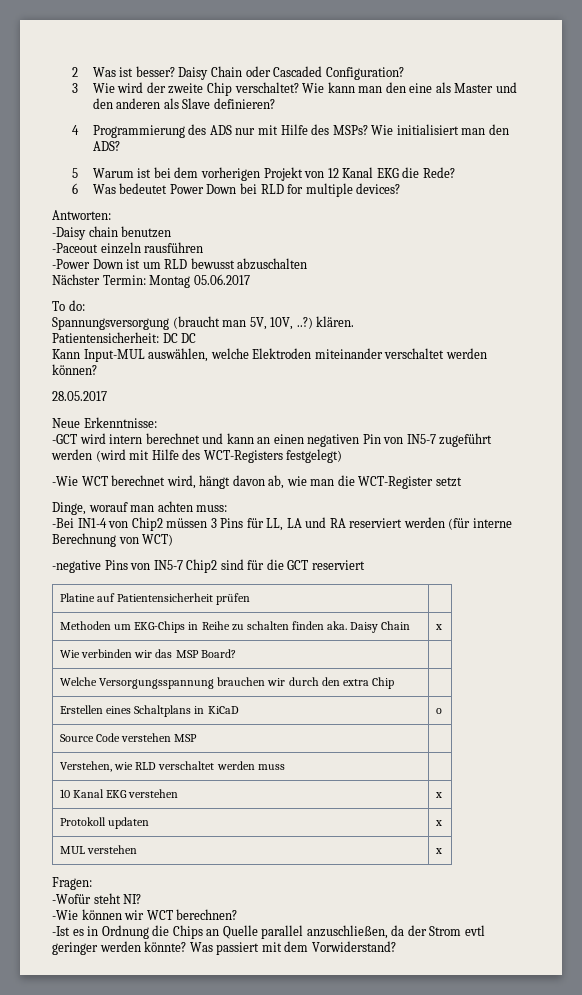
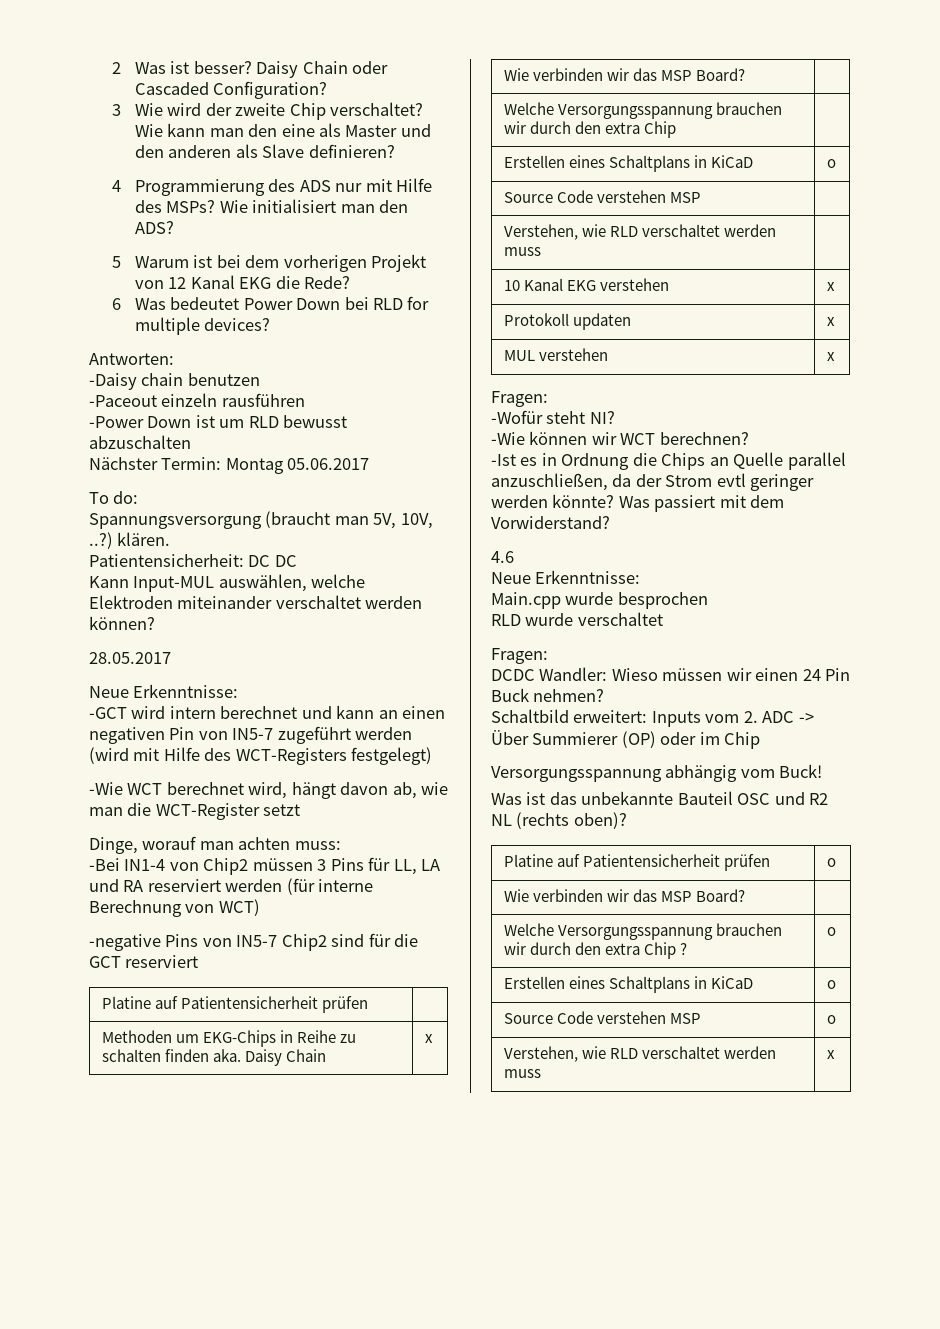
+ 4.6
+ Neue Erkenntnisse:
+ Main.cpp wurde besprochen
+ RLD wurde verschaltet
+ Fragen:
+ DCDC Wandler: Wieso müssen wir einen 24 Pin Buck nehmen?
+ Schaltbild erweitert: Inputs vom 2. ADC -> Über Summierer (OP) oder im Chip
+ Versorgungsspannung abhängig vom Buck!
+ Was ist das unbekannte Bauteil OSC und R2 NL (rechts oben)?
+ Platine auf Patientensicherheit prüfen | o
+ Wie verbinden wir das MSP Board? |
+ Welche Versorgungsspannung brauchen wir durch den extra Chip ? | o
+ Erstellen eines Schaltplans in KiCaD | o
+ Source Code verstehen MSP | o
+ Verstehen, wie RLD verschaltet werden muss | x

